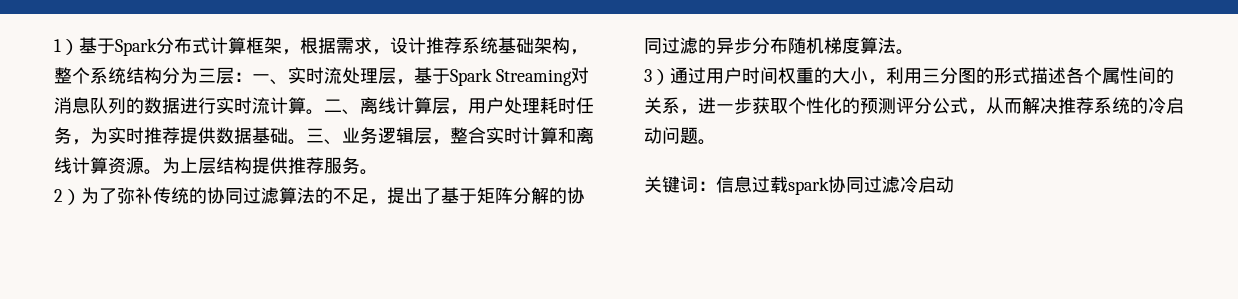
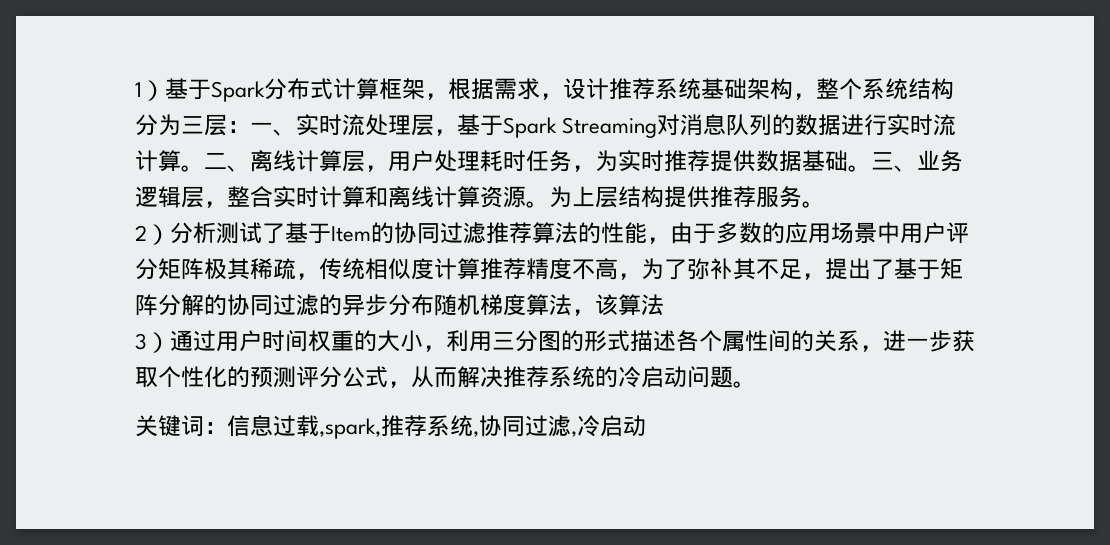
- 2）为了弥补传统的协同过滤算法的不足，提出了基于矩阵分解的协同过滤的异步分布随机梯度算法。
+ 2）分析测试了基于Item的协同过滤推荐算法的性能，由于多数的应用场景中用户评分矩阵极其稀疏，传统相似度计算推荐精度不高，为了弥补其不足，提出了基于矩阵分解的协同过滤的异步分布随机梯度算法，该算法
- 关键词：信息过载spark协同过滤冷启动
+ 关键词：信息过载,spark,推荐系统,协同过滤,冷启动

